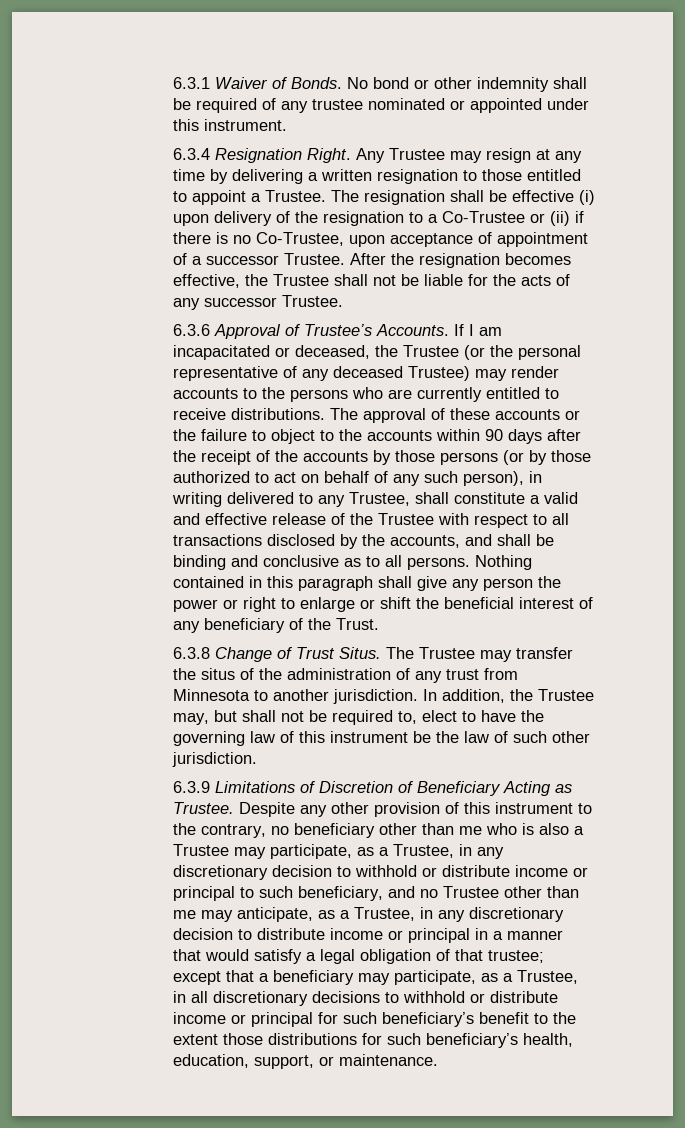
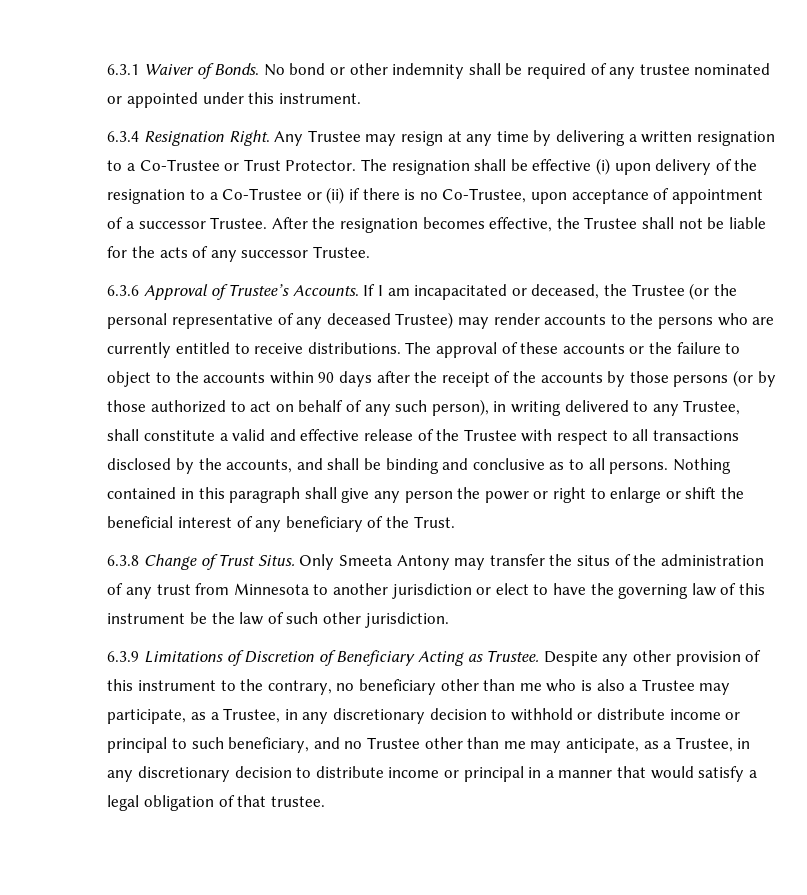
- Any Trustee may resign at any time by delivering a written resignation to those entitled to appoint a Trustee.
+ Any Trustee may resign at any time by delivering a written resignation to a Co-Trustee or Trust Protector.
- The Trustee may transfer the situs of the administration of any trust from Minnesota to another jurisdiction. In addition, the Trustee may, but shall not be required to, elect to have the governing law of this instrument be the law of such other jurisdiction.
+ Only Smeeta Antony may transfer the situs of the administration of any trust from Minnesota to another jurisdiction or elect to have the governing law of this instrument be the law of such other jurisdiction.
- Despite any other provision of this instrument to the contrary, no beneficiary other than me who is also a Trustee may participate, as a Trustee, in any discretionary decision to withhold or distribute income or principal to such beneficiary, and no Trustee other than me may anticipate, as a Trustee, in any discretionary decision to distribute income or principal in a manner that would satisfy a legal obligation of that trustee; except that a beneficiary may participate, as a Trustee, in all discretionary decisions to withhold or distribute income or principal for such beneficiary’s benefit to the extent those distributions for such beneficiary’s health, education, support, or maintenance.
+ Despite any other provision of this instrument to the contrary, no beneficiary other than me who is also a Trustee may participate, as a Trustee, in any discretionary decision to withhold or distribute income or principal to such beneficiary, and no Trustee other than me may anticipate, as a Trustee, in any discretionary decision to distribute income or principal in a manner that would satisfy a legal obligation of that trustee.

